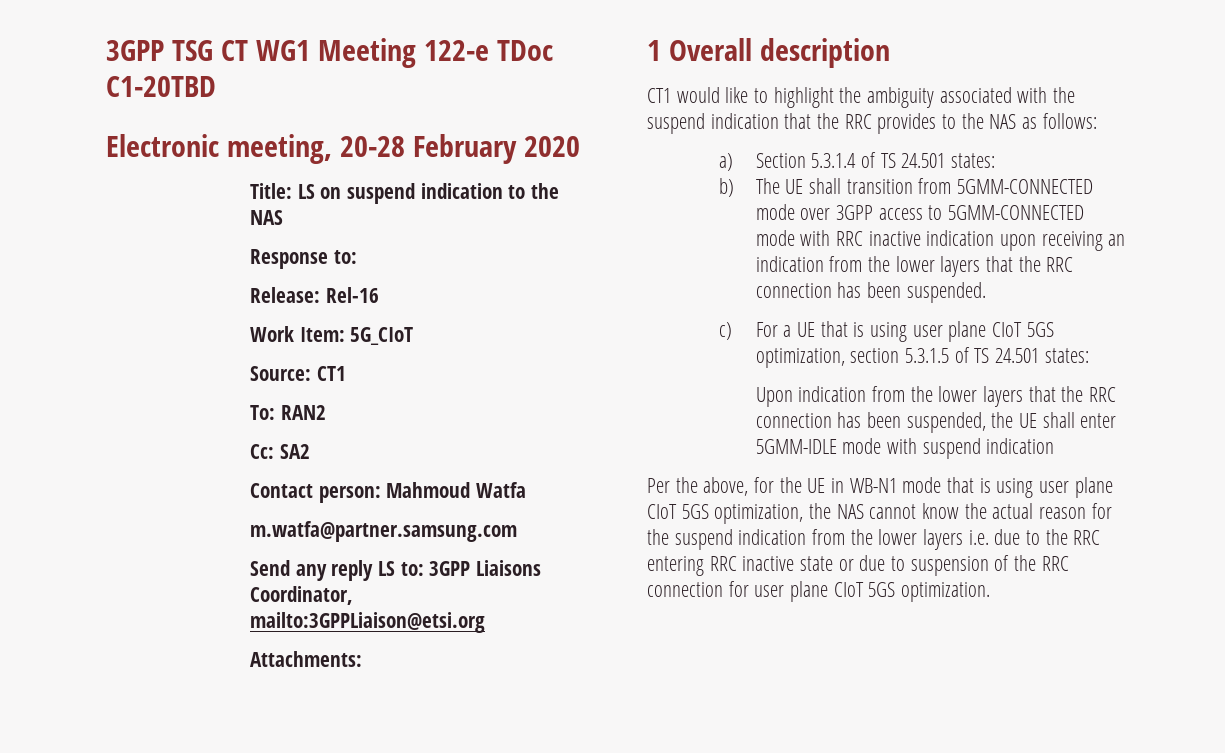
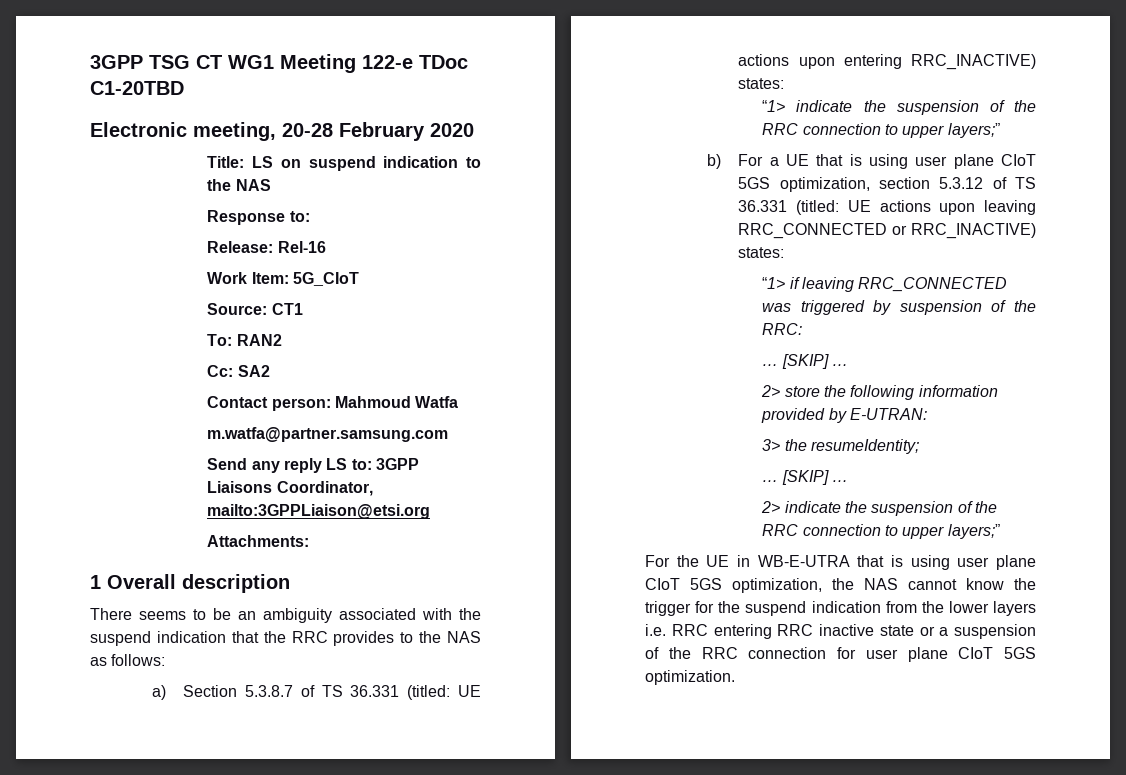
- CT1 would like to highlight the ambiguity associated with the suspend indication that the RRC provides to the NAS as follows:
+ There seems to be an ambiguity associated with the suspend indication that the RRC provides to the NAS as follows:
- a) Section 5.3.1.4 of TS 24.501 states:
- b) The UE shall transition from 5GMM-CONNECTED mode over 3GPP access to 5GMM-CONNECTED mode with RRC inactive indication upon receiving an indication from the lower layers that the RRC connection has been suspended.
- c) For a UE that is using user plane CIoT 5GS optimization, section 5.3.1.5 of TS 24.501 states:
- Upon indication from the lower layers that the RRC connection has been suspended, the UE shall enter 5GMM-IDLE mode with suspend indication
- Per the above, for the UE in WB-N1 mode that is using user plane CIoT 5GS optimization, the NAS cannot know the actual reason for the suspend indication from the lower layers i.e. due to the RRC entering RRC inactive state or due to suspension of the RRC connection for user plane CIoT 5GS optimization.
+ a) Section 5.3.8.7 of TS 36.331 (titled: UE actions upon entering RRC_INACTIVE) states:
+ “1> indicate the suspension of the RRC connection to upper layers;”
+ b) For a UE that is using user plane CIoT 5GS optimization, section 5.3.12 of TS 36.331 (titled: UE actions upon leaving RRC_CONNECTED or RRC_INACTIVE) states:
+ “1> if leaving RRC_CONNECTED was triggered by suspension of the RRC:
+ … [SKIP] …
+ 2> store the following information provided by E-UTRAN:
+ 3> the resumeIdentity;
+ … [SKIP] …
+ 2> indicate the suspension of the RRC connection to upper layers;”
+ For the UE in WB-E-UTRA that is using user plane CIoT 5GS optimization, the NAS cannot know the trigger for the suspend indication from the lower layers i.e. RRC entering RRC inactive state or a suspension of the RRC connection for user plane CIoT 5GS optimization.

